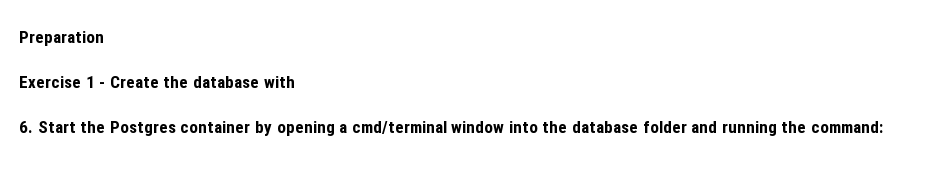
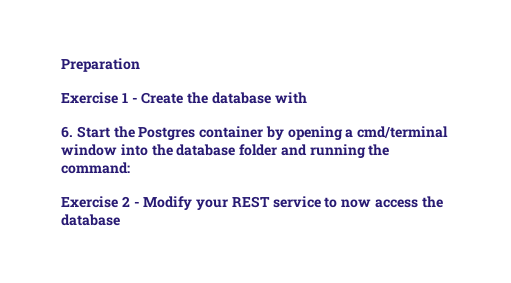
+ Exercise 2 - Modify your REST service to now access the database

